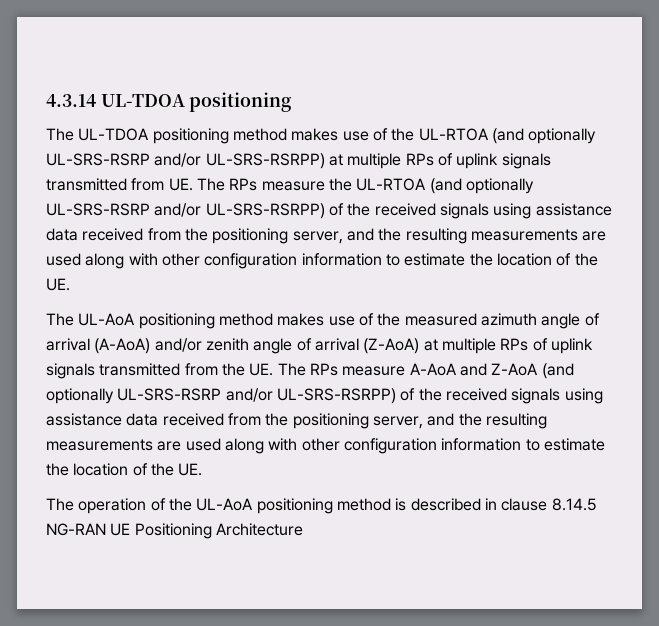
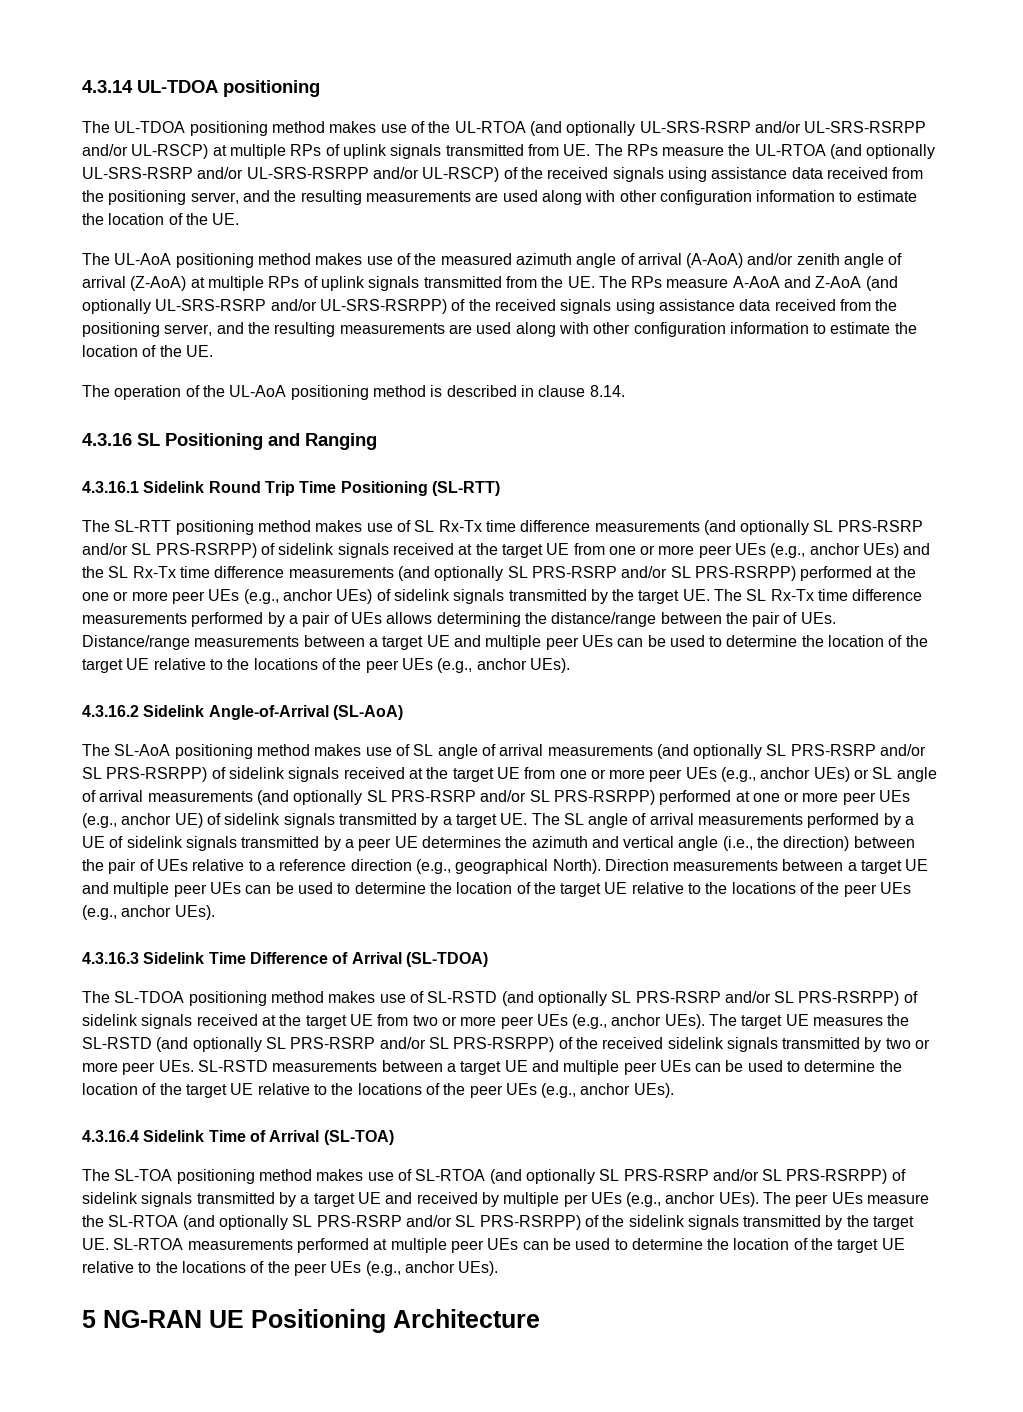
- The UL-TDOA positioning method makes use of the UL-RTOA (and optionally UL-SRS-RSRP and/or UL-SRS-RSRPP) at multiple RPs of uplink signals transmitted from UE. The RPs measure the UL-RTOA (and optionally UL-SRS-RSRP and/or UL-SRS-RSRPP) of the received signals using assistance data received from the positioning server, and the resulting measurements are used along with other configuration information to estimate the location of the UE.
+ The UL-TDOA positioning method makes use of the UL-RTOA (and optionally UL-SRS-RSRP and/or UL-SRS-RSRPP and/or UL-RSCP) at multiple RPs of uplink signals transmitted from UE. The RPs measure the UL-RTOA (and optionally UL-SRS-RSRP and/or UL-SRS-RSRPP and/or UL-RSCP) of the received signals using assistance data received from the positioning server, and the resulting measurements are used along with other configuration information to estimate the location of the UE.
- The operation of the UL-AoA positioning method is described in clause 8.14.5 NG-RAN UE Positioning Architecture
+ The operation of the UL-AoA positioning method is described in clause 8.14.
+ 4.3.16 SL Positioning and Ranging
+ 4.3.16.1 Sidelink Round Trip Time Positioning (SL-RTT)
+ The SL-RTT positioning method makes use of SL Rx-Tx time difference measurements (and optionally SL PRS-RSRP and/or SL PRS-RSRPP) of sidelink signals received at the target UE from one or more peer UEs (e.g., anchor UEs) and the SL Rx-Tx time difference measurements (and optionally SL PRS-RSRP and/or SL PRS-RSRPP) performed at the one or more peer UEs (e.g., anchor UEs) of sidelink signals transmitted by the target UE. The SL Rx-Tx time difference measurements performed by a pair of UEs allows determining the distance/range between the pair of UEs. Distance/range measurements between a target UE and multiple peer UEs can be used to determine the location of the target UE relative to the locations of the peer UEs (e.g., anchor UEs).
+ 4.3.16.2 Sidelink Angle-of-Arrival (SL-AoA)
+ The SL-AoA positioning method makes use of SL angle of arrival measurements (and optionally SL PRS-RSRP and/or SL PRS-RSRPP) of sidelink signals received at the target UE from one or more peer UEs (e.g., anchor UEs) or SL angle of arrival measurements (and optionally SL PRS-RSRP and/or SL PRS-RSRPP) performed at one or more peer UEs (e.g., anchor UE) of sidelink signals transmitted by a target UE. The SL angle of arrival measurements performed by a UE of sidelink signals transmitted by a peer UE determines the azimuth and vertical angle (i.e., the direction) between the pair of UEs relative to a reference direction (e.g., geographical North). Direction measurements between a target UE and multiple peer UEs can be used to determine the location of the target UE relative to the locations of the peer UEs (e.g., anchor UEs).
+ 4.3.16.3 Sidelink Time Difference of Arrival (SL-TDOA)
+ The SL-TDOA positioning method makes use of SL-RSTD (and optionally SL PRS-RSRP and/or SL PRS-RSRPP) of sidelink signals received at the target UE from two or more peer UEs (e.g., anchor UEs). The target UE measures the SL-RSTD (and optionally SL PRS-RSRP and/or SL PRS-RSRPP) of the received sidelink signals transmitted by two or more peer UEs. SL-RSTD measurements between a target UE and multiple peer UEs can be used to determine the location of the target UE relative to the locations of the peer UEs (e.g., anchor UEs).
+ 4.3.16.4 Sidelink Time of Arrival (SL-TOA)
+ The SL-TOA positioning method makes use of SL-RTOA (and optionally SL PRS-RSRP and/or SL PRS-RSRPP) of sidelink signals transmitted by a target UE and received by multiple per UEs (e.g., anchor UEs). The peer UEs measure the SL-RTOA (and optionally SL PRS-RSRP and/or SL PRS-RSRPP) of the sidelink signals transmitted by the target UE. SL-RTOA measurements performed at multiple peer UEs can be used to determine the location of the target UE relative to the locations of the peer UEs (e.g., anchor UEs).
+ 5 NG-RAN UE Positioning Architecture

